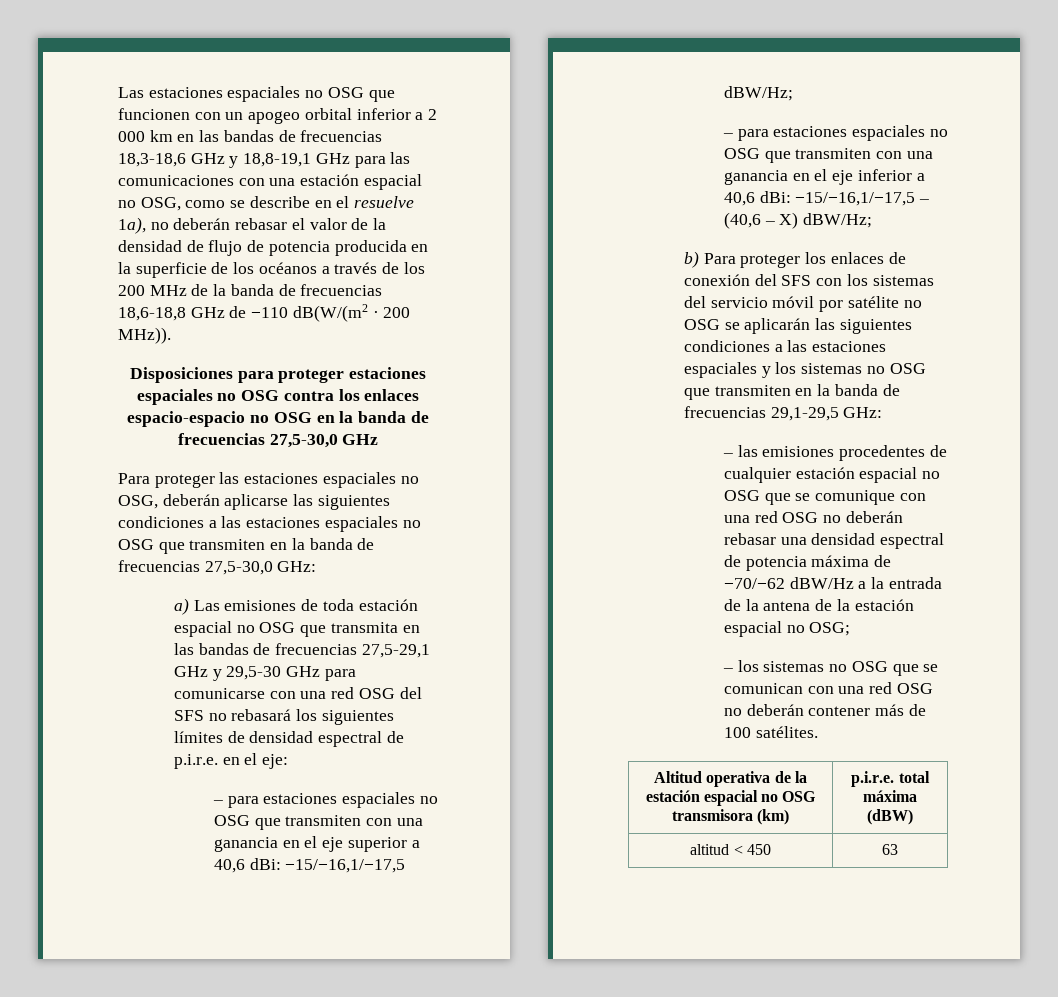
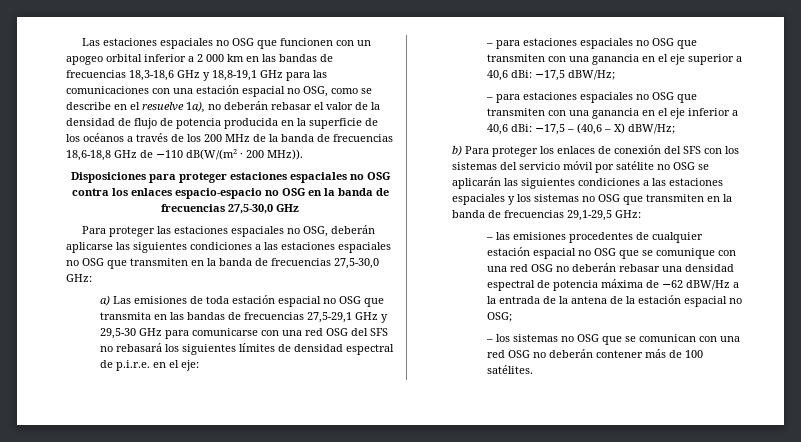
- – para estaciones espaciales no OSG que transmiten con una ganancia en el eje superior a 40,6 dBi: −15/−16,1/−17,5 dBW/Hz;
+ – para estaciones espaciales no OSG que transmiten con una ganancia en el eje superior a 40,6 dBi: −17,5 dBW/Hz;
- – para estaciones espaciales no OSG que transmiten con una ganancia en el eje inferior a 40,6 dBi: −15/−16,1/−17,5 – (40,6 – X) dBW/Hz;
+ – para estaciones espaciales no OSG que transmiten con una ganancia en el eje inferior a 40,6 dBi: −17,5 – (40,6 – X) dBW/Hz;
- – las emisiones procedentes de cualquier estación espacial no OSG que se comunique con una red OSG no deberán rebasar una densidad espectral de potencia máxima de −70/−62 dBW/Hz a la entrada de la antena de la estación espacial no OSG;
+ – las emisiones procedentes de cualquier estación espacial no OSG que se comunique con una red OSG no deberán rebasar una densidad espectral de potencia máxima de −62 dBW/Hz a la entrada de la antena de la estación espacial no OSG;
- Altitud operativa de la estación espacial no OSG transmisora (km) | p.i.r.e. total máxima (dBW)
- altitud < 450 | 63

